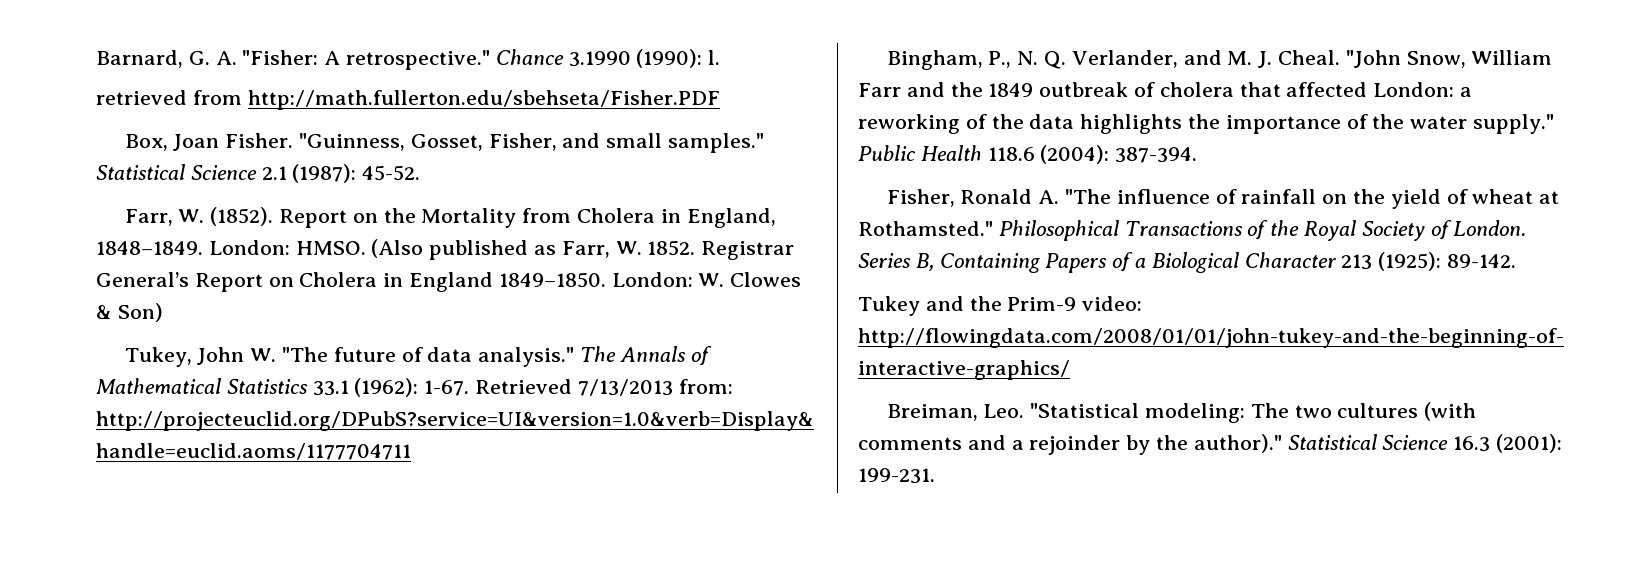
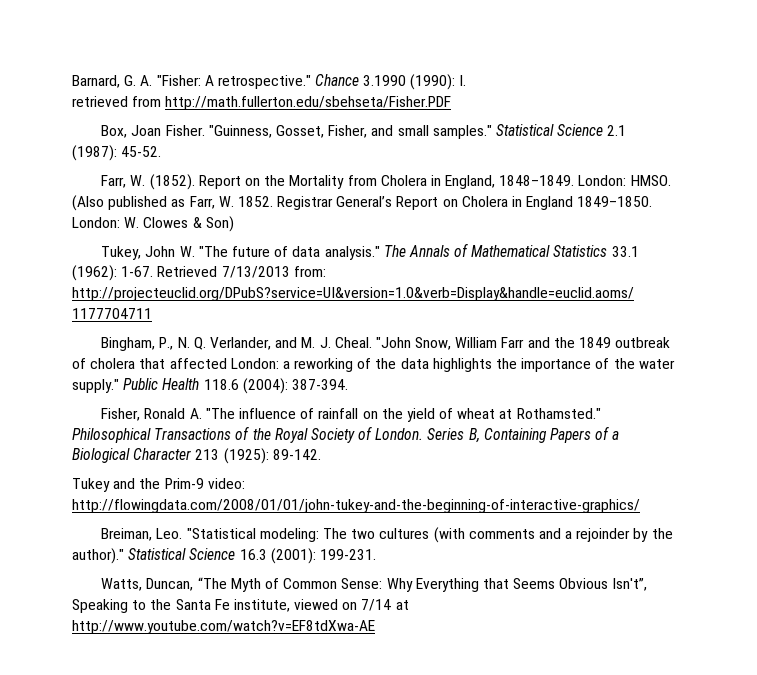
+ Watts, Duncan, “The Myth of Common Sense: Why Everything that Seems Obvious Isn't”, Speaking to the Santa Fe institute, viewed on 7/14 at http://www.youtube.com/watch?v=EF8tdXwa-AE

